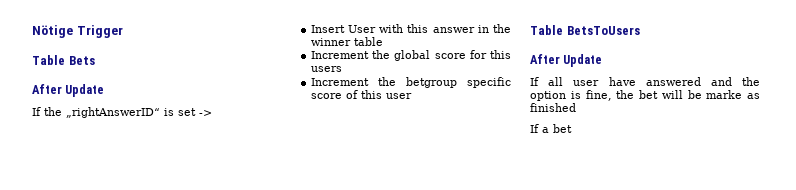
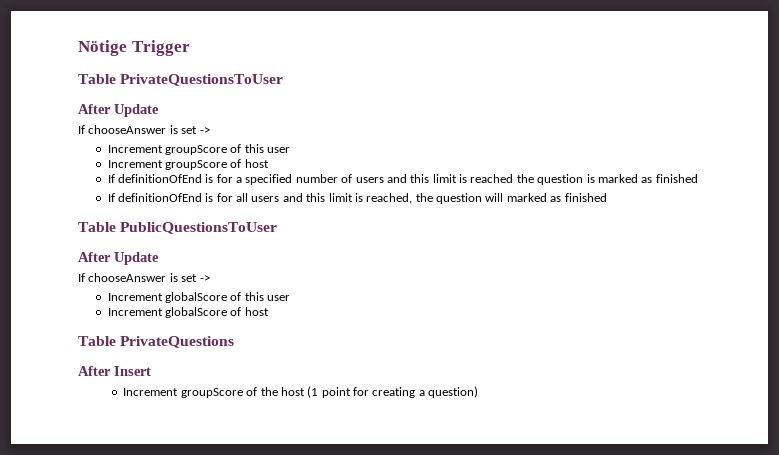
- Table Bets
+ Table PrivateQuestionsToUser
  After Update
- If the „rightAnswerID“ is set ->
- Insert User with this answer in the winner table
- Increment the global score for this users
- Increment the betgroup specific score of this user
- Table BetsToUsers
+ If chooseAnswer is set ->
+ Increment groupScore of this user
+ Increment groupScore of host
+ If definitionOfEnd is for a specified number of users and this limit is reached the question is marked as finished
+ If definitionOfEnd is for all users and this limit is reached, the question will marked as finished
+ Table PublicQuestionsToUser
  After Update
- If all user have answered and the option is fine, the bet will be marke as finished
- If a bet
+ If chooseAnswer is set ->
+ Increment globalScore of this user
+ Increment globalScore of host
+ Table PrivateQuestions
+ After Insert
+ Increment groupScore of the host (1 point for creating a question)

